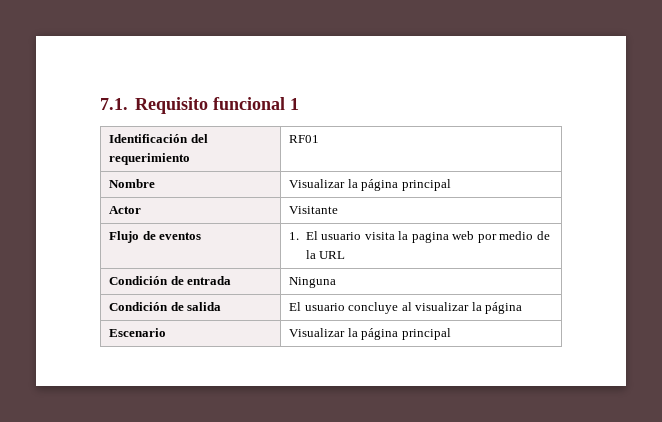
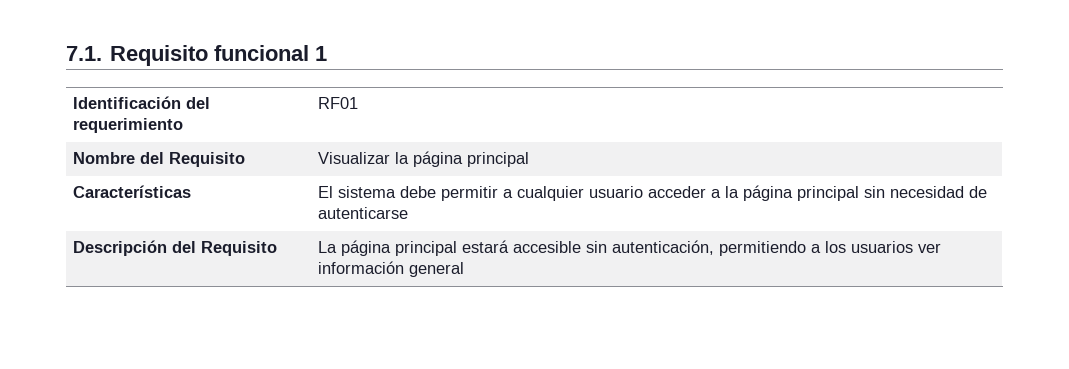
- Nombre | Visualizar la página principal
+ Nombre del Requisito | Visualizar la página principal
- Actor | Visitante
- Flujo de eventos | 1. El usuario visita la pagina web por medio de la URL
- Condición de entrada | Ninguna
- Condición de salida | El usuario concluye al visualizar la página
- Escenario | Visualizar la página principal
+ Características | El sistema debe permitir a cualquier usuario acceder a la página principal sin necesidad de autenticarse
+ Descripción del Requisito | La página principal estará accesible sin autenticación, permitiendo a los usuarios ver información general

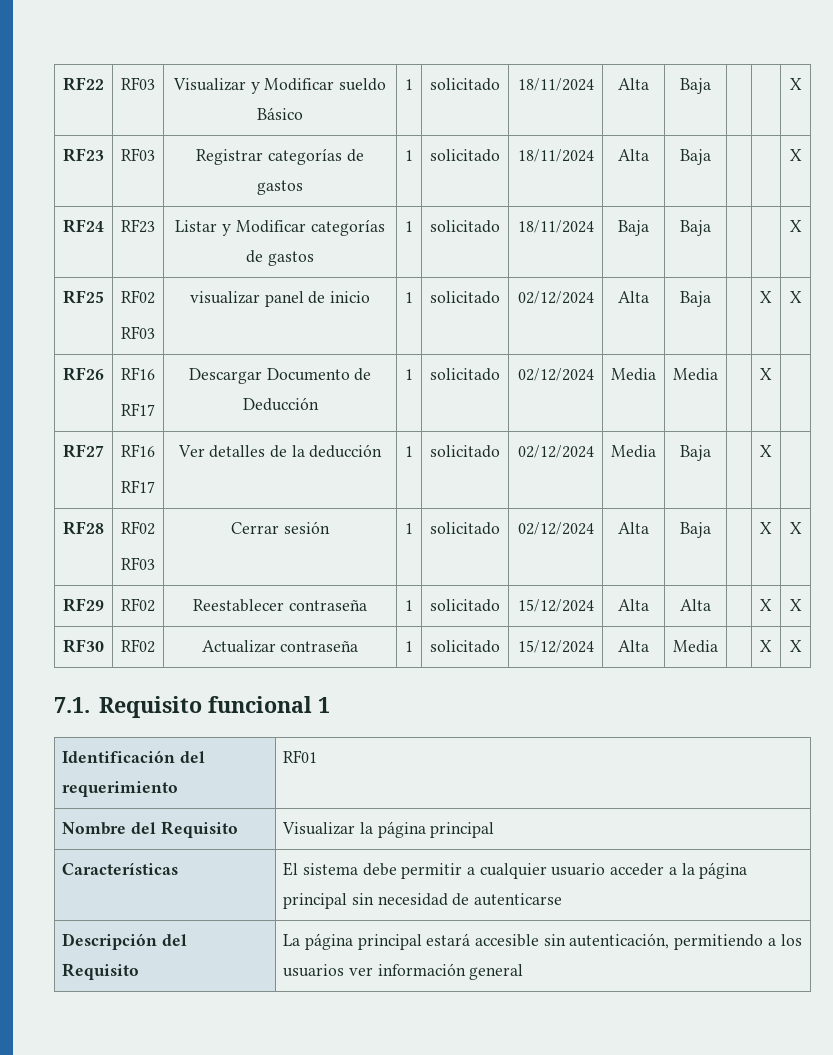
+ RF22 | RF03 | Visualizar y Modificar sueldo Básico | 1 | solicitado | 18/11/2024 | Alta | Baja | | | X
+ RF23 | RF03 | Registrar categorías de gastos | 1 | solicitado | 18/11/2024 | Alta | Baja | | | X
+ RF24 | RF23 | Listar y Modificar categorías de gastos | 1 | solicitado | 18/11/2024 | Baja | Baja | | | X
+ RF25 | RF02
+ RF03 | visualizar panel de inicio | 1 | solicitado | 02/12/2024 | Alta | Baja | | X | X
+ RF26 | RF16
+ RF17 | Descargar Documento de Deducción | 1 | solicitado | 02/12/2024 | Media | Media | | X |
+ RF27 | RF16
+ RF17 | Ver detalles de la deducción | 1 | solicitado | 02/12/2024 | Media | Baja | | X |
+ RF28 | RF02
+ RF03 | Cerrar sesión | 1 | solicitado | 02/12/2024 | Alta | Baja | | X | X
+ RF29 | RF02 | Reestablecer contraseña | 1 | solicitado | 15/12/2024 | Alta | Alta | | X | X
+ RF30 | RF02 | Actualizar contraseña | 1 | solicitado | 15/12/2024 | Alta | Media | | X | X

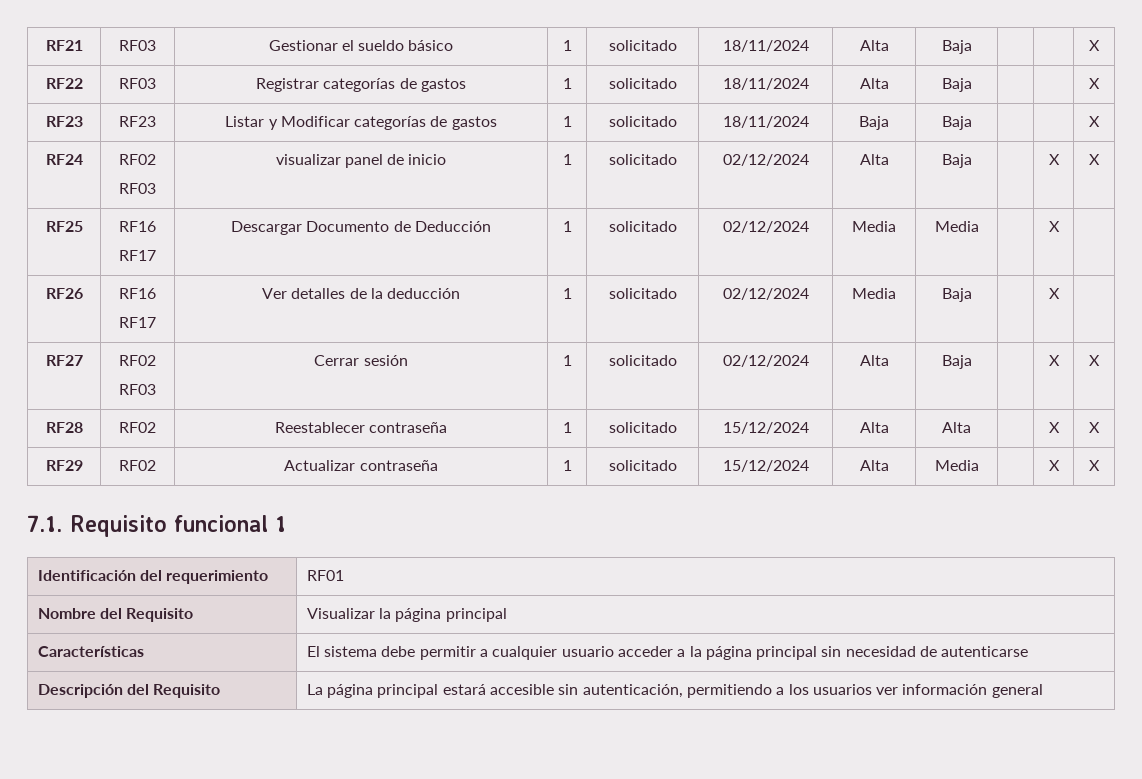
- RF22 | RF03 | Visualizar y Modificar sueldo Básico | 1 | solicitado | 18/11/2024 | Alta | Baja | | | X
- RF23 | RF03 | Registrar categorías de gastos | 1 | solicitado | 18/11/2024 | Alta | Baja | | | X
+ RF21 | RF03 | Gestionar el sueldo básico | 1 | solicitado | 18/11/2024 | Alta | Baja | | | X
+ RF22 | RF03 | Registrar categorías de gastos | 1 | solicitado | 18/11/2024 | Alta | Baja | | | X
- RF24 | RF23 | Listar y Modificar categorías de gastos | 1 | solicitado | 18/11/2024 | Baja | Baja | | | X
+ RF23 | RF23 | Listar y Modificar categorías de gastos | 1 | solicitado | 18/11/2024 | Baja | Baja | | | X
- RF25 | RF02
+ RF24 | RF02
- RF26 | RF16
+ RF25 | RF16
- RF27 | RF16
+ RF26 | RF16
- RF28 | RF02
+ RF27 | RF02
- RF29 | RF02 | Reestablecer contraseña | 1 | solicitado | 15/12/2024 | Alta | Alta | | X | X
+ RF28 | RF02 | Reestablecer contraseña | 1 | solicitado | 15/12/2024 | Alta | Alta | | X | X
- RF30 | RF02 | Actualizar contraseña | 1 | solicitado | 15/12/2024 | Alta | Media | | X | X
+ RF29 | RF02 | Actualizar contraseña | 1 | solicitado | 15/12/2024 | Alta | Media | | X | X

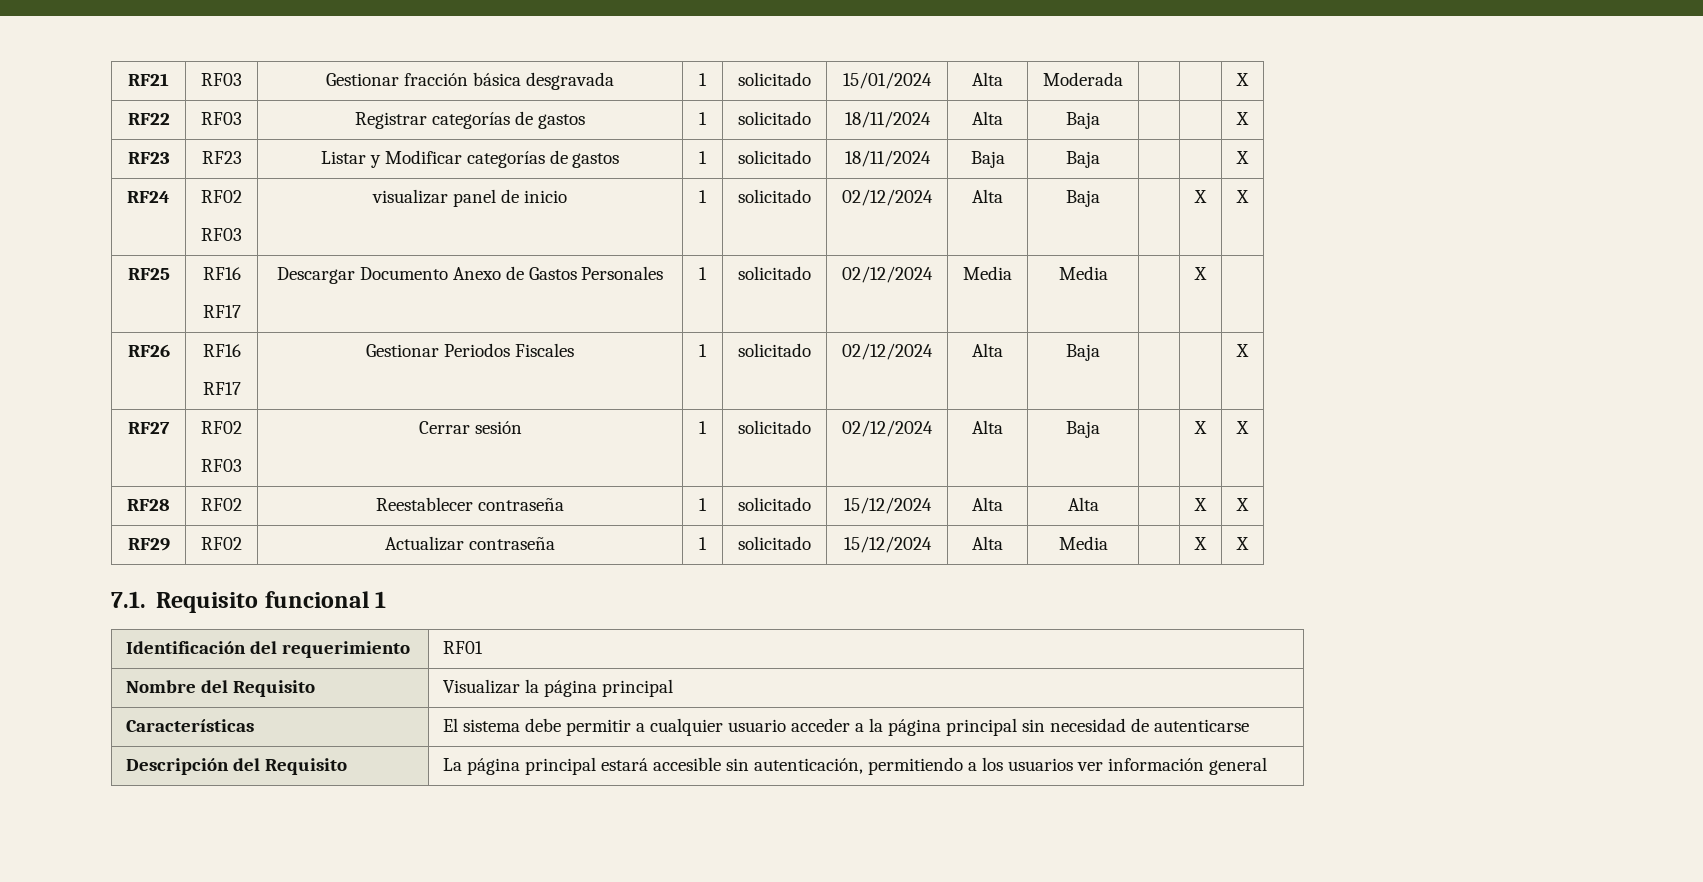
- RF21 | RF03 | Gestionar el sueldo básico | 1 | solicitado | 18/11/2024 | Alta | Baja | | | X
+ RF21 | RF03 | Gestionar fracción básica desgravada | 1 | solicitado | 15/01/2024 | Alta | Moderada | | | X
  RF25 | RF16
- RF17 | Descargar Documento de Deducción | 1 | solicitado | 02/12/2024 | Media | Media | | X |
+ RF17 | Descargar Documento Anexo de Gastos Personales | 1 | solicitado | 02/12/2024 | Media | Media | | X |
  RF26 | RF16
- RF17 | Ver detalles de la deducción | 1 | solicitado | 02/12/2024 | Media | Baja | | X |
+ RF17 | Gestionar Periodos Fiscales | 1 | solicitado | 02/12/2024 | Alta | Baja | | | X

